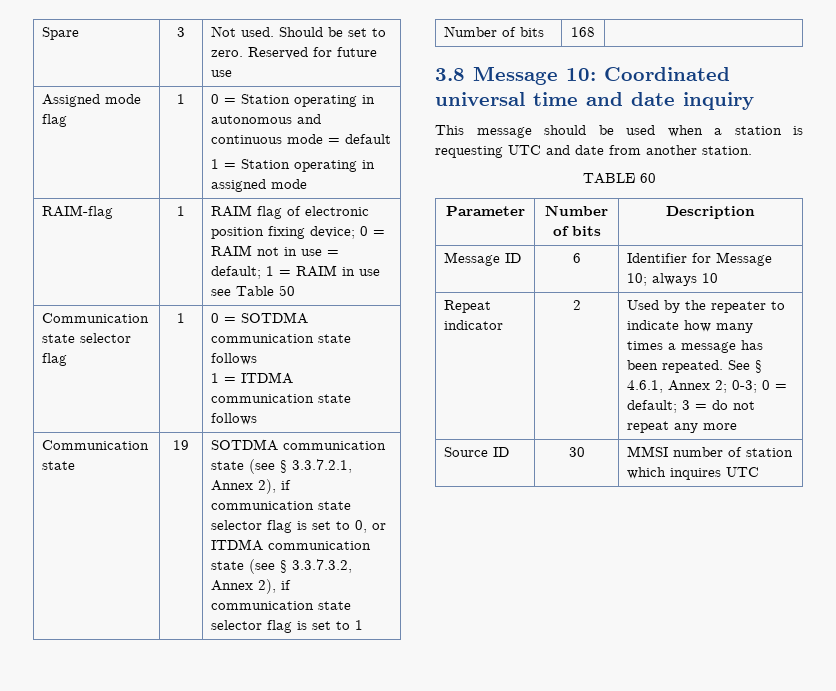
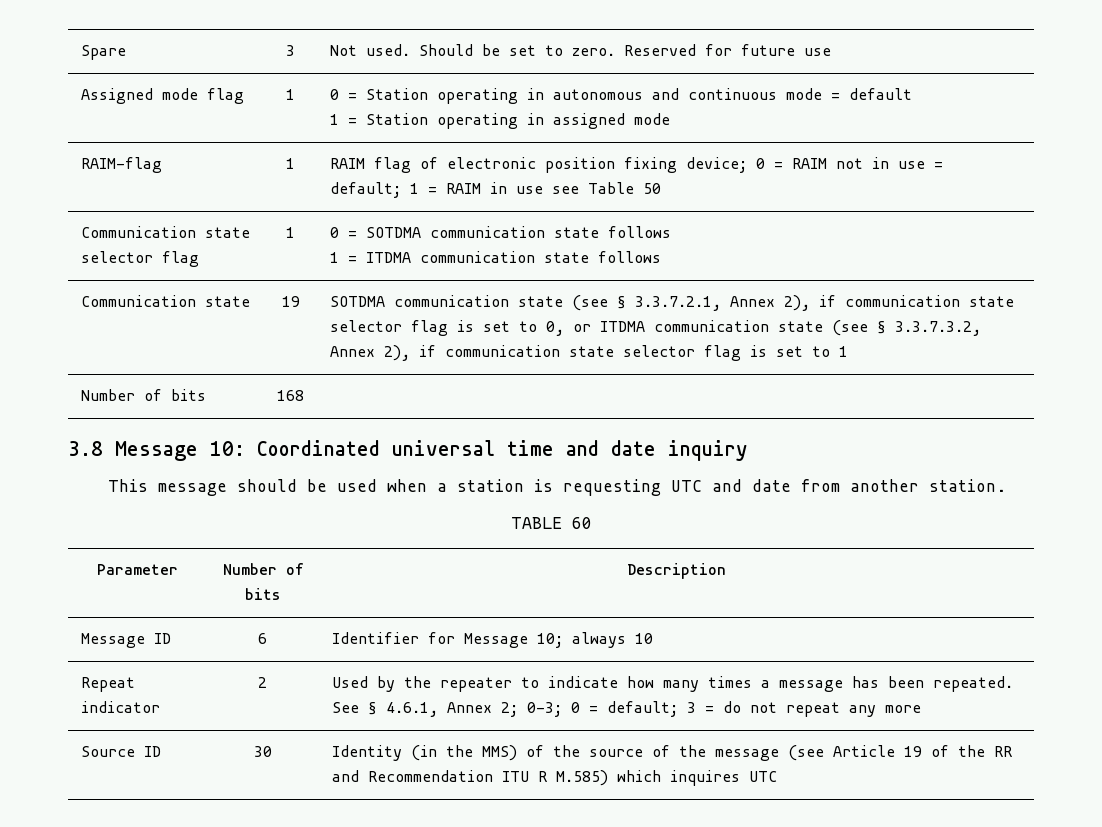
- Source ID | 30 | MMSI number of station which inquires UTC
+ Source ID | 30 | Identity (in the MMS) of the source of the message (see Article 19 of the RR and Recommendation ITU R M.585) which inquires UTC

